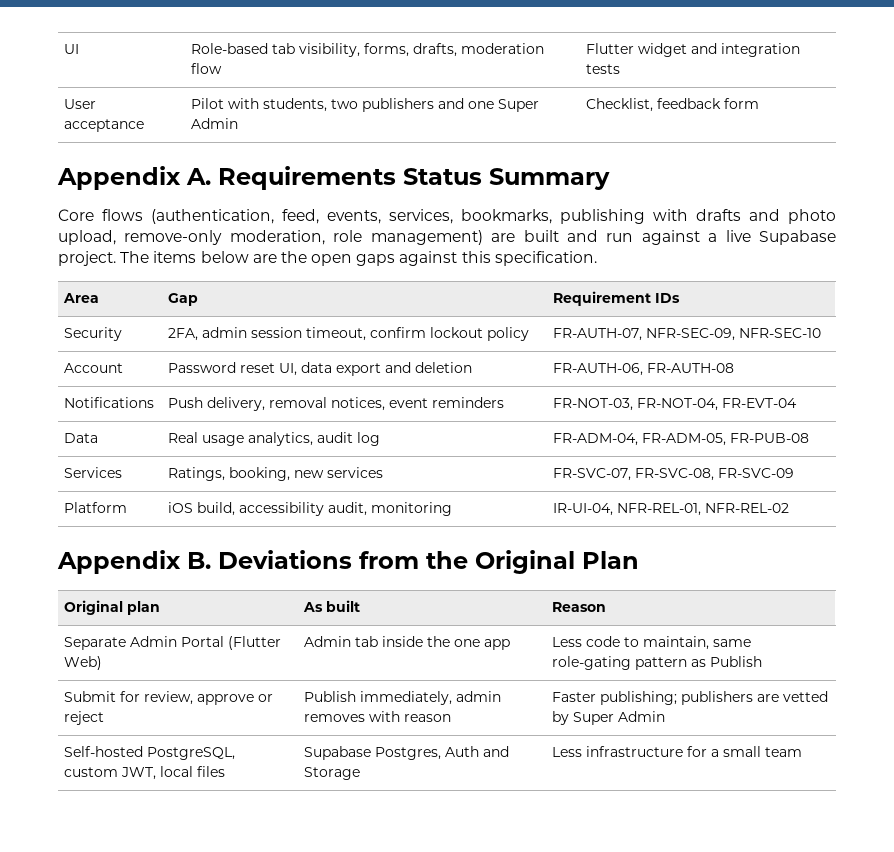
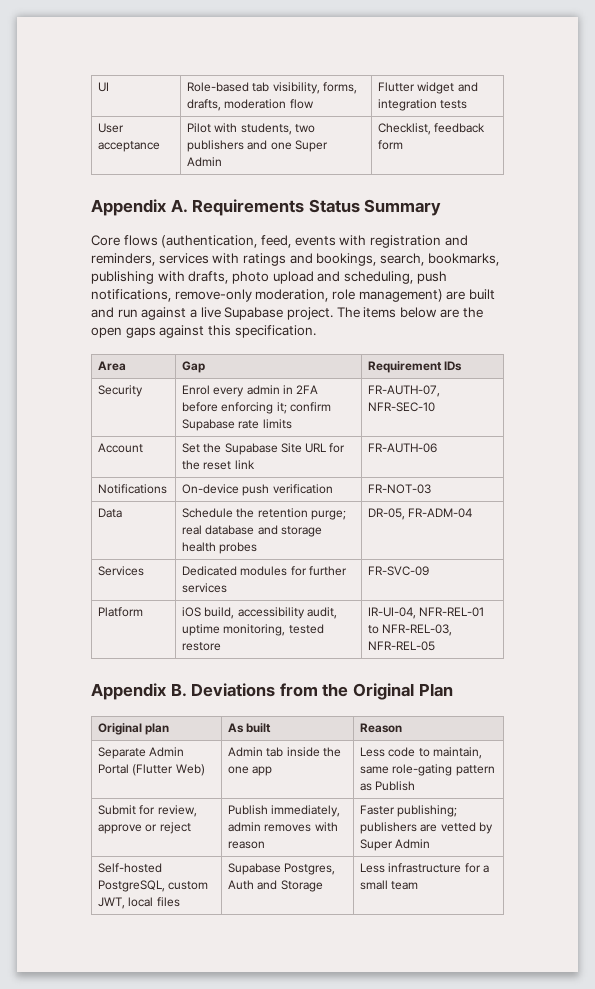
- Core flows (authentication, feed, events, services, bookmarks, publishing with drafts and photo upload, remove-only moderation, role management) are built and run against a live Supabase project.
+ Core flows (authentication, feed, events with registration and reminders, services with ratings and bookings, search, bookmarks, publishing with drafts, photo upload and scheduling, push notifications, remove-only moderation, role management) are built and run against a live Supabase project.
- Security | 2FA, admin session timeout, confirm lockout policy | FR-AUTH-07, NFR-SEC-09, NFR-SEC-10
+ Security | Enrol every admin in 2FA before enforcing it; confirm Supabase rate limits | FR-AUTH-07, NFR-SEC-10
- Account | Password reset UI, data export and deletion | FR-AUTH-06, FR-AUTH-08
- Notifications | Push delivery, removal notices, event reminders | FR-NOT-03, FR-NOT-04, FR-EVT-04
- Data | Real usage analytics, audit log | FR-ADM-04, FR-ADM-05, FR-PUB-08
- Services | Ratings, booking, new services | FR-SVC-07, FR-SVC-08, FR-SVC-09
+ Account | Set the Supabase Site URL for the reset link | FR-AUTH-06
+ Notifications | On-device push verification | FR-NOT-03
+ Data | Schedule the retention purge; real database and storage health probes | DR-05, FR-ADM-04
+ Services | Dedicated modules for further services | FR-SVC-09
- Platform | iOS build, accessibility audit, monitoring | IR-UI-04, NFR-REL-01, NFR-REL-02
+ Platform | iOS build, accessibility audit, uptime monitoring, tested restore | IR-UI-04, NFR-REL-01 to NFR-REL-03, NFR-REL-05

